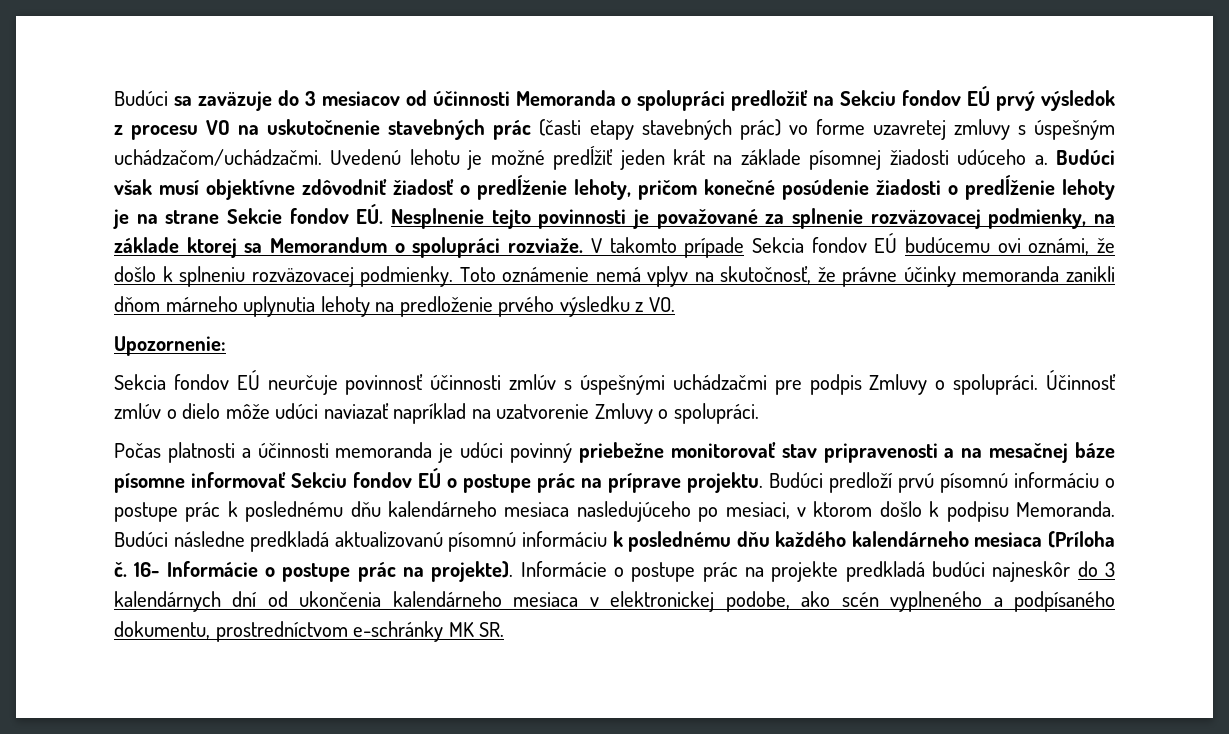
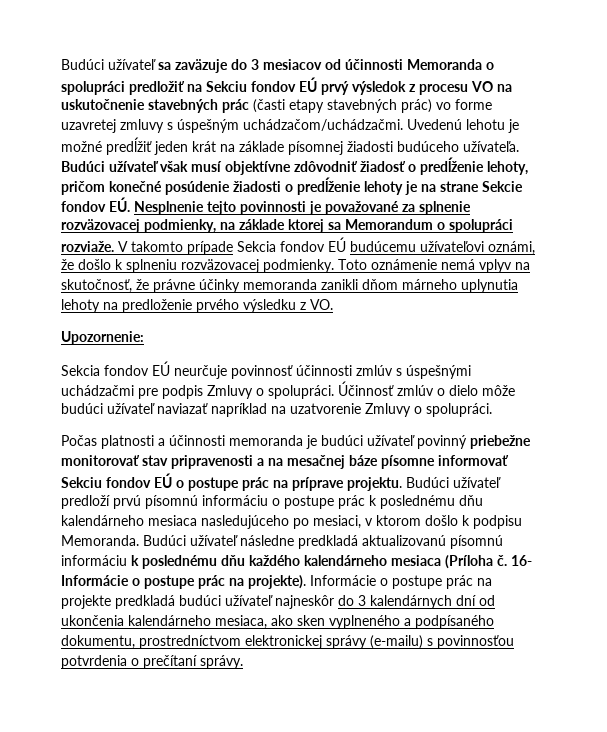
- Budúci sa zaväzuje do 3 mesiacov od účinnosti Memoranda o spolupráci predložiť na Sekciu fondov EÚ prvý výsledok z procesu VO na uskutočnenie stavebných prác (časti etapy stavebných prác) vo forme uzavretej zmluvy s úspešným uchádzačom/uchádzačmi.
+ Budúci užívateľ sa zaväzuje do 3 mesiacov od účinnosti Memoranda o spolupráci predložiť na Sekciu fondov EÚ prvý výsledok z procesu VO na uskutočnenie stavebných prác (časti etapy stavebných prác) vo forme uzavretej zmluvy s úspešným uchádzačom/uchádzačmi.
- Uvedenú lehotu je možné predĺžiť jeden krát na základe písomnej žiadosti udúceho a. Budúci však musí objektívne zdôvodniť žiadosť o predĺženie lehoty, pričom konečné posúdenie žiadosti o predĺženie lehoty je na strane Sekcie fondov EÚ. Nesplnenie tejto povinnosti je považované za splnenie rozväzovacej podmienky, na základe ktorej sa Memorandum o spolupráci rozviaže.
+ Uvedenú lehotu je možné predĺžiť jeden krát na základe písomnej žiadosti budúceho užívateľa. Budúci užívateľ však musí objektívne zdôvodniť žiadosť o predĺženie lehoty, pričom konečné posúdenie žiadosti o predĺženie lehoty je na strane Sekcie fondov EÚ. Nesplnenie tejto povinnosti je považované za splnenie rozväzovacej podmienky, na základe ktorej sa Memorandum o spolupráci rozviaže.
- V takomto prípade Sekcia fondov EÚ budúcemu ovi oznámi, že došlo k splneniu rozväzovacej podmienky.
+ V takomto prípade Sekcia fondov EÚ budúcemu užívateľovi oznámi, že došlo k splneniu rozväzovacej podmienky.
- Účinnosť zmlúv o dielo môže udúci naviazať napríklad na uzatvorenie Zmluvy o spolupráci.
+ Účinnosť zmlúv o dielo môže budúci užívateľ naviazať napríklad na uzatvorenie Zmluvy o spolupráci.
- Počas platnosti a účinnosti memoranda je udúci povinný priebežne monitorovať stav pripravenosti a na mesačnej báze písomne informovať Sekciu fondov EÚ o postupe prác na príprave projektu.
+ Počas platnosti a účinnosti memoranda je budúci užívateľ povinný priebežne monitorovať stav pripravenosti a na mesačnej báze písomne informovať Sekciu fondov EÚ o postupe prác na príprave projektu.
- Budúci predloží prvú písomnú informáciu o postupe prác k poslednému dňu kalendárneho mesiaca nasledujúceho po mesiaci, v ktorom došlo k podpisu Memoranda.
+ Budúci užívateľ predloží prvú písomnú informáciu o postupe prác k poslednému dňu kalendárneho mesiaca nasledujúceho po mesiaci, v ktorom došlo k podpisu Memoranda.
- Budúci následne predkladá aktualizovanú písomnú informáciu k poslednému dňu každého kalendárneho mesiaca (Príloha č.
+ Budúci užívateľ následne predkladá aktualizovanú písomnú informáciu k poslednému dňu každého kalendárneho mesiaca (Príloha č.
- Informácie o postupe prác na projekte predkladá budúci najneskôr do 3 kalendárnych dní od ukončenia kalendárneho mesiaca v elektronickej podobe, ako scén vyplneného a podpísaného dokumentu, prostredníctvom e-schránky MK SR.
+ Informácie o postupe prác na projekte predkladá budúci užívateľ najneskôr do 3 kalendárnych dní od ukončenia kalendárneho mesiaca, ako sken vyplneného a podpísaného dokumentu, prostredníctvom elektronickej správy (e-mailu) s povinnosťou potvrdenia o prečítaní správy.

